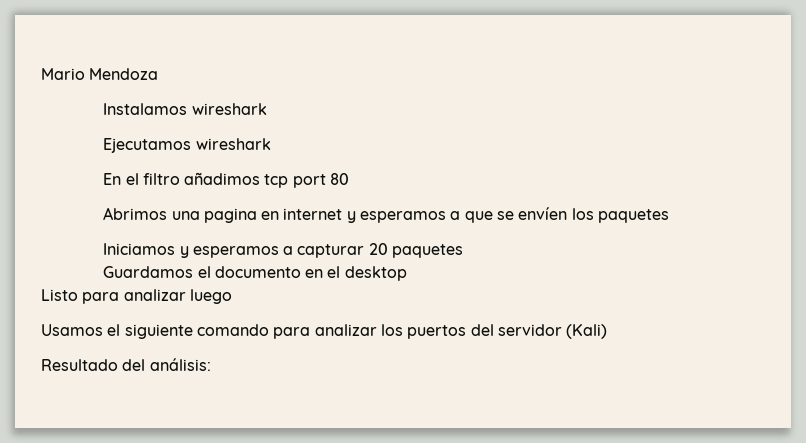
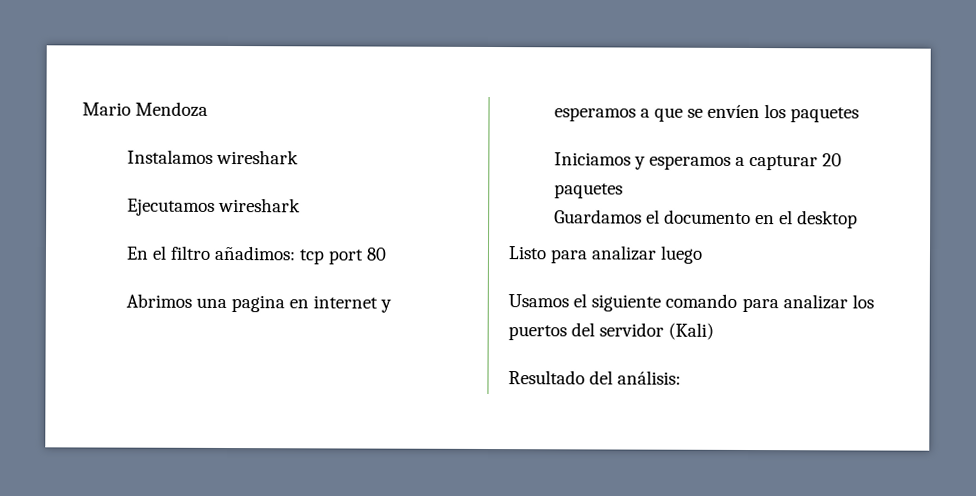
- En el filtro añadimos tcp port 80
+ En el filtro añadimos: tcp port 80

